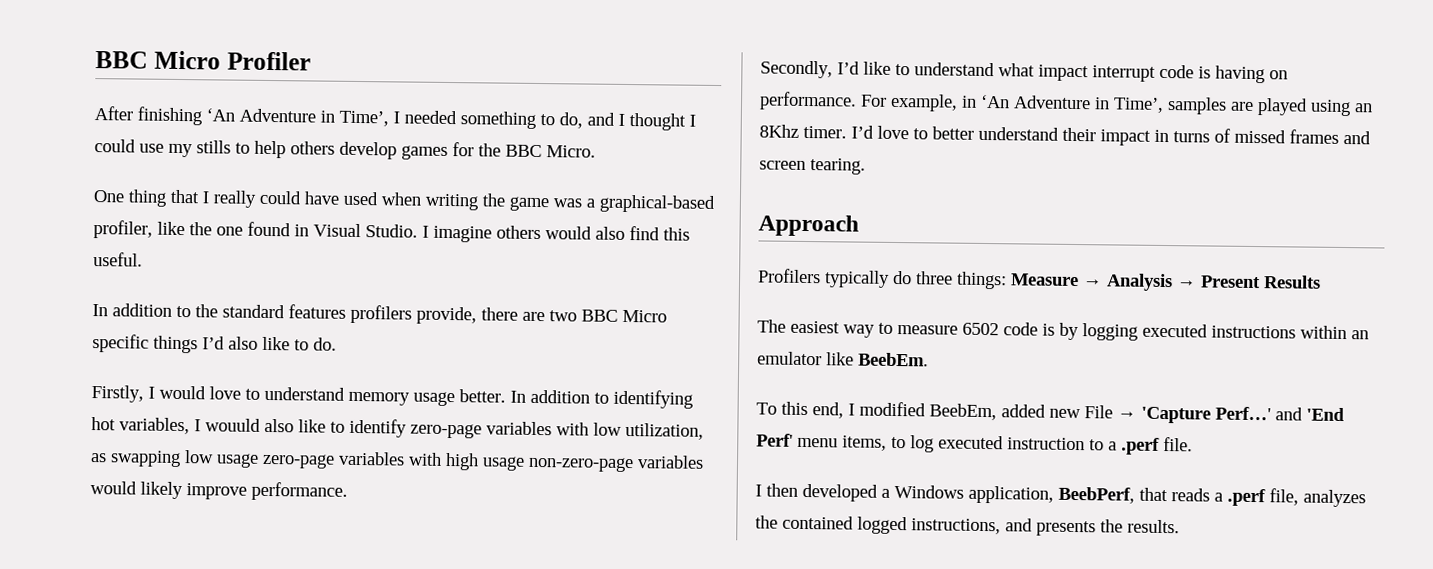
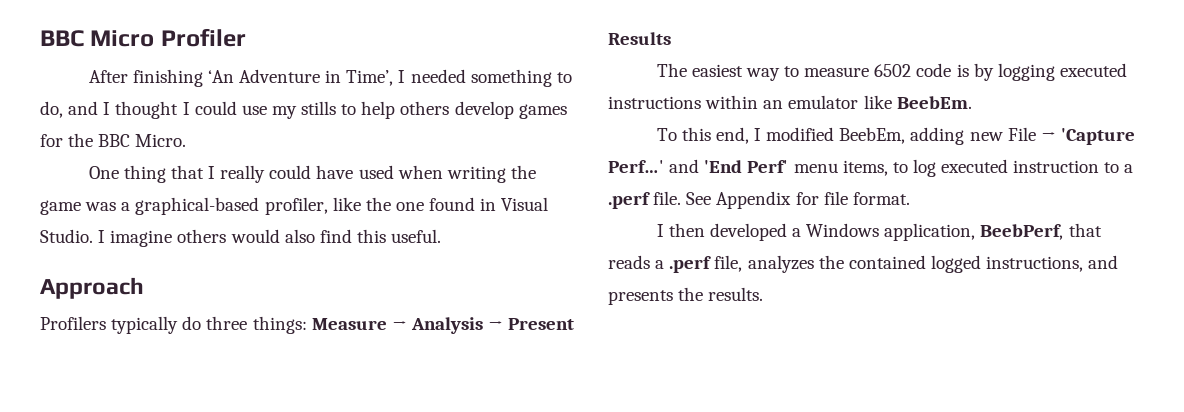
- In addition to the standard features profilers provide, there are two BBC Micro specific things I’d also like to do.
- Firstly, I would love to understand memory usage better. In addition to identifying hot variables, I wouuld also like to identify zero-page variables with low utilization, as swapping low usage zero-page variables with high usage non-zero-page variables would likely improve performance.
- Secondly, I’d like to understand what impact interrupt code is having on performance. For example, in ‘An Adventure in Time’, samples are played using an 8Khz timer. I’d love to better understand their impact in turns of missed frames and screen tearing.
- To this end, I modified BeebEm, added new File → 'Capture Perf…' and 'End Perf' menu items, to log executed instruction to a .perf file.
+ To this end, I modified BeebEm, adding new File → 'Capture Perf…' and 'End Perf' menu items, to log executed instruction to a .perf file. See Appendix for file format.

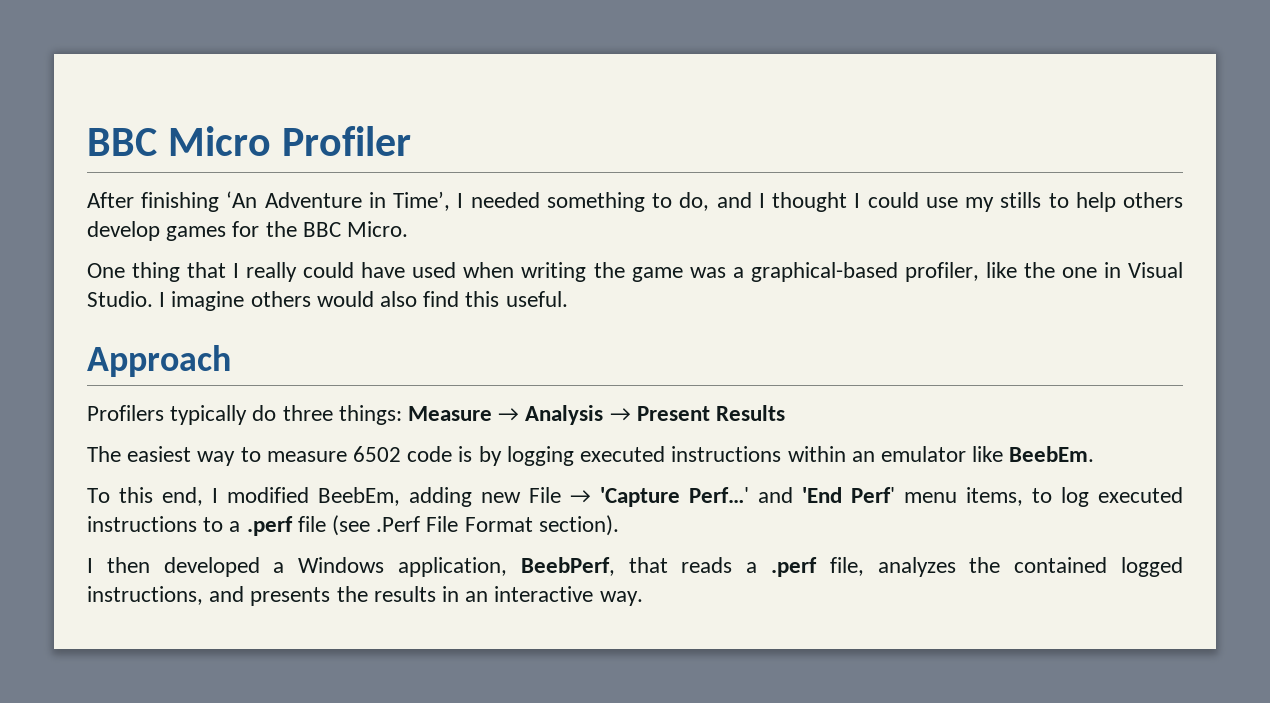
- One thing that I really could have used when writing the game was a graphical-based profiler, like the one found in Visual Studio.
+ One thing that I really could have used when writing the game was a graphical-based profiler, like the one in Visual Studio.
- To this end, I modified BeebEm, adding new File → 'Capture Perf…' and 'End Perf' menu items, to log executed instruction to a .perf file. See Appendix for file format.
+ To this end, I modified BeebEm, adding new File → 'Capture Perf…' and 'End Perf' menu items, to log executed instructions to a .perf file (see .Perf File Format section).
- I then developed a Windows application, BeebPerf, that reads a .perf file, analyzes the contained logged instructions, and presents the results.
+ I then developed a Windows application, BeebPerf, that reads a .perf file, analyzes the contained logged instructions, and presents the results in an interactive way.

